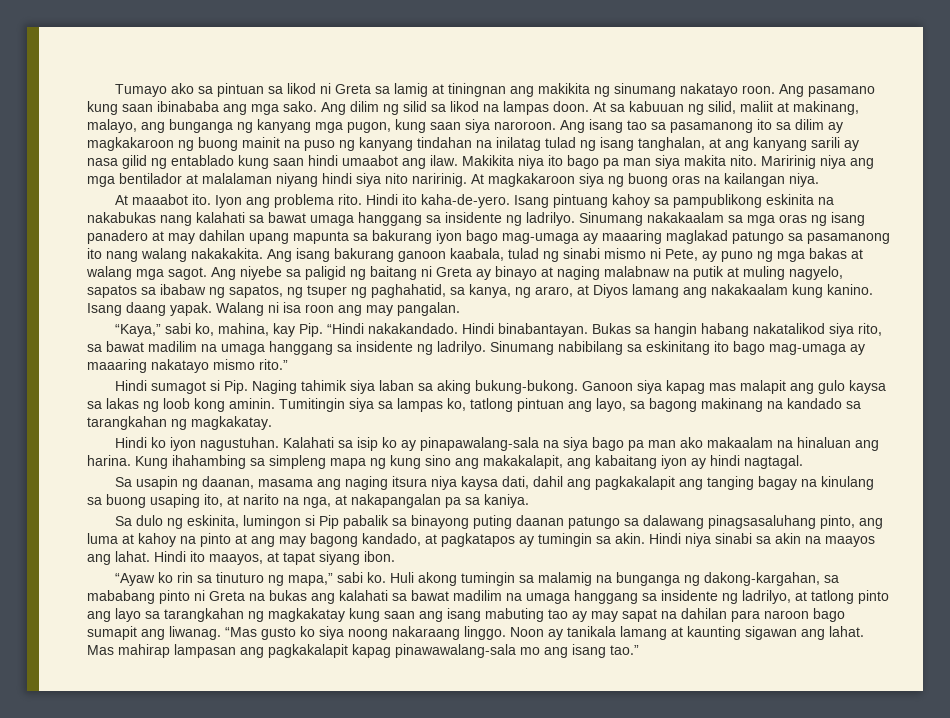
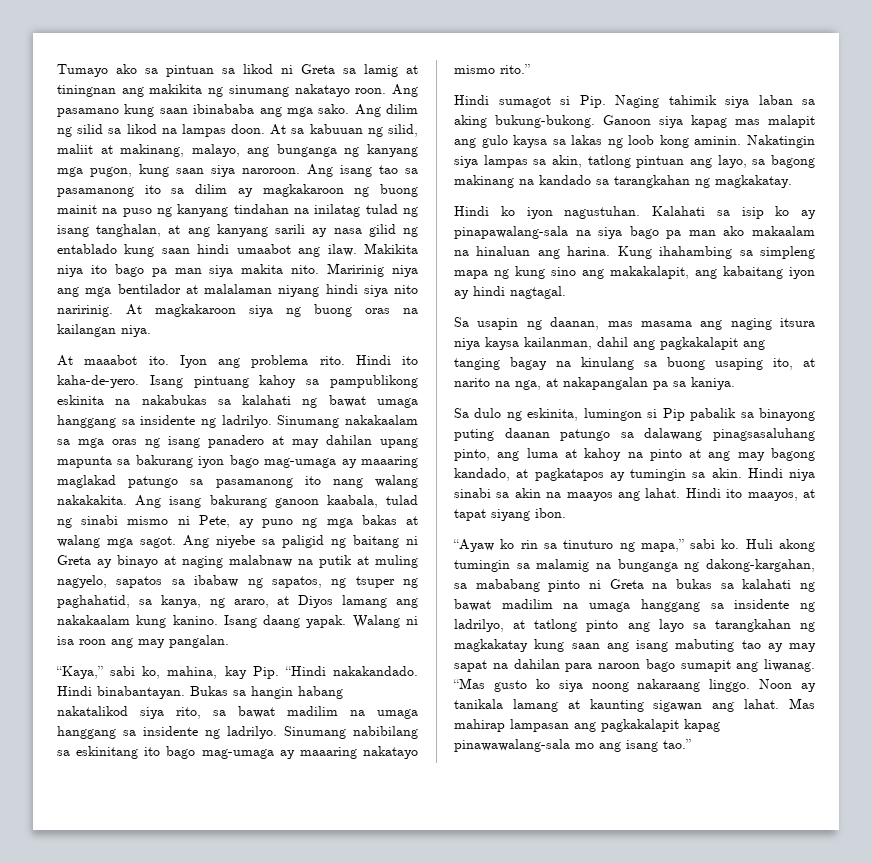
- Isang pintuang kahoy sa pampublikong eskinita na nakabukas nang kalahati sa bawat umaga hanggang sa insidente ng ladrilyo.
+ Isang pintuang kahoy sa pampublikong eskinita na nakabukas sa kalahati ng bawat umaga hanggang sa insidente ng ladrilyo.
- Tumitingin siya sa lampas ko, tatlong pintuan ang layo, sa bagong makinang na kandado sa tarangkahan ng magkakatay.
+ Nakatingin siya lampas sa akin, tatlong pintuan ang layo, sa bagong makinang na kandado sa tarangkahan ng magkakatay.
- Sa usapin ng daanan, masama ang naging itsura niya kaysa dati, dahil ang pagkakalapit ang tanging bagay na kinulang sa buong usaping ito, at narito na nga, at nakapangalan pa sa kaniya.
+ Sa usapin ng daanan, mas masama ang naging itsura niya kaysa kailanman, dahil ang pagkakalapit ang tanging bagay na kinulang sa buong usaping ito, at narito na nga, at nakapangalan pa sa kaniya.
- Huli akong tumingin sa malamig na bunganga ng dakong-kargahan, sa mababang pinto ni Greta na bukas ang kalahati sa bawat madilim na umaga hanggang sa insidente ng ladrilyo, at tatlong pinto ang layo sa tarangkahan ng magkakatay kung saan ang isang mabuting tao ay may sapat na dahilan para naroon bago sumapit ang liwanag.
+ Huli akong tumingin sa malamig na bunganga ng dakong-kargahan, sa mababang pinto ni Greta na bukas sa kalahati ng bawat madilim na umaga hanggang sa insidente ng ladrilyo, at tatlong pinto ang layo sa tarangkahan ng magkakatay kung saan ang isang mabuting tao ay may sapat na dahilan para naroon bago sumapit ang liwanag.

